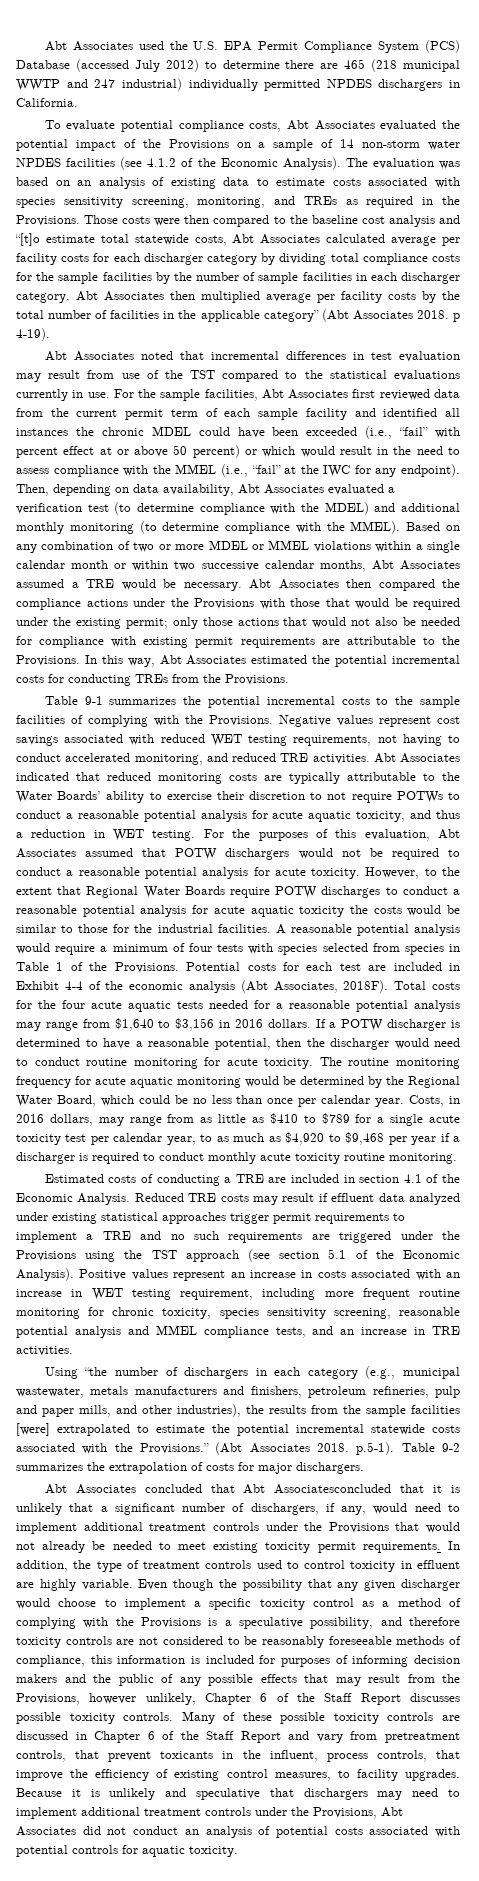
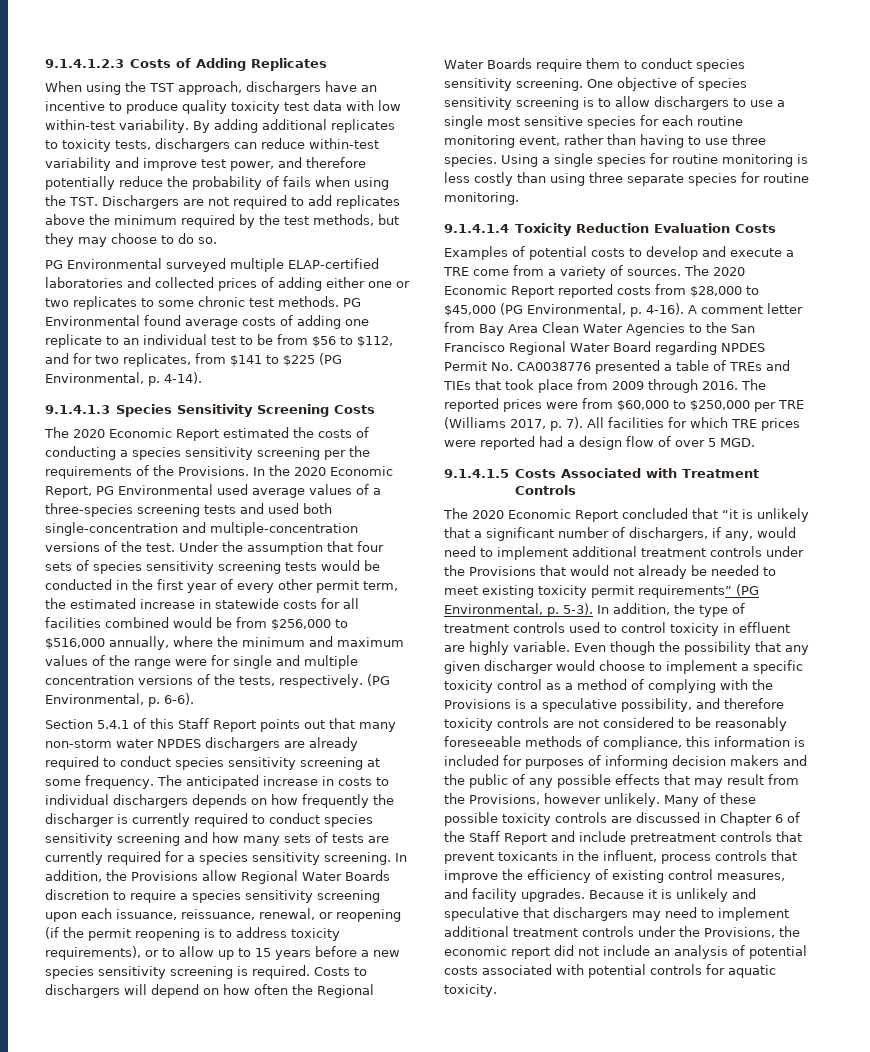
- Abt Associates used the U.S. EPA Permit Compliance System (PCS) Database (accessed July 2012) to determine there are 465 (218 municipal WWTP and 247 industrial) individually permitted NPDES dischargers in California.
- To evaluate potential compliance costs, Abt Associates evaluated the potential impact of the Provisions on a sample of 14 non-storm water NPDES facilities (see 4.1.2 of the Economic Analysis). The evaluation was based on an analysis of existing data to estimate costs associated with species sensitivity screening, monitoring, and TREs as required in the Provisions. Those costs were then compared to the baseline cost analysis and “[t]o estimate total statewide costs, Abt Associates calculated average per facility costs for each discharger category by dividing total compliance costs for the sample facilities by the number of sample facilities in each discharger category. Abt Associates then multiplied average per facility costs by the total number of facilities in the applicable category” (Abt Associates 2018. p 4-19).
- Abt Associates noted that incremental differences in test evaluation may result from use of the TST compared to the statistical evaluations currently in use. For the sample facilities, Abt Associates first reviewed data from the current permit term of each sample facility and identified all instances the chronic MDEL could have been exceeded (i.e., “fail” with percent effect at or above 50 percent) or which would result in the need to assess compliance with the MMEL (i.e., “fail” at the IWC for any endpoint). Then, depending on data availability, Abt Associates evaluated a verification test (to determine compliance with the MDEL) and additional monthly monitoring (to determine compliance with the MMEL). Based on any combination of two or more MDEL or MMEL violations within a single calendar month or within two successive calendar months, Abt Associates assumed a TRE would be necessary. Abt Associates then compared the compliance actions under the Provisions with those that would be required under the existing permit; only those actions that would not also be needed for compliance with existing permit requirements are attributable to the Provisions. In this way, Abt Associates estimated the potential incremental costs for conducting TREs from the Provisions.
- Table 9-1 summarizes the potential incremental costs to the sample facilities of complying with the Provisions. Negative values represent cost savings associated with reduced WET testing requirements, not having to conduct accelerated monitoring, and reduced TRE activities. Abt Associates indicated that reduced monitoring costs are typically attributable to the Water Boards’ ability to exercise their discretion to not require POTWs to conduct a reasonable potential analysis for acute aquatic toxicity, and thus a reduction in WET testing. For the purposes of this evaluation, Abt Associates assumed that POTW dischargers would not be required to conduct a reasonable potential analysis for acute toxicity. However, to the extent that Regional Water Boards require POTW discharges to conduct a reasonable potential analysis for acute aquatic toxicity the costs would be similar to those for the industrial facilities. A reasonable potential analysis would require a minimum of four tests with species selected from species in Table 1 of the Provisions. Potential costs for each test are included in Exhibit 4-4 of the economic analysis (Abt Associates, 2018F). Total costs for the four acute aquatic tests needed for a reasonable potential analysis may range from $1,640 to $3,156 in 2016 dollars. If a POTW discharger is determined to have a reasonable potential, then the discharger would need to conduct routine monitoring for acute toxicity. The routine monitoring frequency for acute aquatic monitoring would be determined by the Regional Water Board, which could be no less than once per calendar year. Costs, in 2016 dollars, may range from as little as $410 to $789 for a single acute toxicity test per calendar year, to as much as $4,920 to $9,468 per year if a discharger is required to conduct monthly acute toxicity routine monitoring.
- Estimated costs of conducting a TRE are included in section 4.1 of the Economic Analysis. Reduced TRE costs may result if effluent data analyzed under existing statistical approaches trigger permit requirements to implement a TRE and no such requirements are triggered under the Provisions using the TST approach (see section 5.1 of the Economic Analysis). Positive values represent an increase in costs associated with an increase in WET testing requirement, including more frequent routine monitoring for chronic toxicity, species sensitivity screening, reasonable potential analysis and MMEL compliance tests, and an increase in TRE activities.
- Using “the number of dischargers in each category (e.g., municipal wastewater, metals manufacturers and finishers, petroleum refineries, pulp and paper mills, and other industries), the results from the sample facilities [were] extrapolated to estimate the potential incremental statewide costs associated with the Provisions.” (Abt Associates 2018. p.5-1). Table 9-2 summarizes the extrapolation of costs for major dischargers.
- Abt Associates concluded that Abt Associatesconcluded that it is unlikely that a significant number of dischargers, if any, would need to implement additional treatment controls under the Provisions that would not already be needed to meet existing toxicity permit requirements.
+ 9.1.4.1.2.3 Costs of Adding Replicates
+ When using the TST approach, dischargers have an incentive to produce quality toxicity test data with low within-test variability. By adding additional replicates to toxicity tests, dischargers can reduce within-test variability and improve test power, and therefore potentially reduce the probability of fails when using the TST. Dischargers are not required to add replicates above the minimum required by the test methods, but they may choose to do so.
+ PG Environmental surveyed multiple ELAP-certified laboratories and collected prices of adding either one or two replicates to some chronic test methods. PG Environmental found average costs of adding one replicate to an individual test to be from $56 to $112, and for two replicates, from $141 to $225 (PG Environmental, p. 4-14).
+ 9.1.4.1.3 Species Sensitivity Screening Costs
+ The 2020 Economic Report estimated the costs of conducting a species sensitivity screening per the requirements of the Provisions. In the 2020 Economic Report, PG Environmental used average values of a three-species screening tests and used both single-concentration and multiple-concentration versions of the test. Under the assumption that four sets of species sensitivity screening tests would be conducted in the first year of every other permit term, the estimated increase in statewide costs for all facilities combined would be from $256,000 to $516,000 annually, where the minimum and maximum values of the range were for single and multiple concentration versions of the tests, respectively. (PG Environmental, p. 6-6).
+ Section 5.4.1 of this Staff Report points out that many non-storm water NPDES dischargers are already required to conduct species sensitivity screening at some frequency. The anticipated increase in costs to individual dischargers depends on how frequently the discharger is currently required to conduct species sensitivity screening and how many sets of tests are currently required for a species sensitivity screening. In addition, the Provisions allow Regional Water Boards discretion to require a species sensitivity screening upon each issuance, reissuance, renewal, or reopening (if the permit reopening is to address toxicity requirements), or to allow up to 15 years before a new species sensitivity screening is required. Costs to dischargers will depend on how often the Regional Water Boards require them to conduct species sensitivity screening. One objective of species sensitivity screening is to allow dischargers to use a single most sensitive species for each routine monitoring event, rather than having to use three species. Using a single species for routine monitoring is less costly than using three separate species for routine monitoring.
+ 9.1.4.1.4 Toxicity Reduction Evaluation Costs
+ Examples of potential costs to develop and execute a TRE come from a variety of sources. The 2020 Economic Report reported costs from $28,000 to $45,000 (PG Environmental, p. 4-16). A comment letter from Bay Area Clean Water Agencies to the San Francisco Regional Water Board regarding NPDES Permit No. CA0038776 presented a table of TREs and TIEs that took place from 2009 through 2016. The reported prices were from $60,000 to $250,000 per TRE (Williams 2017, p. 7). All facilities for which TRE prices were reported had a design flow of over 5 MGD.
+ 9.1.4.1.5 Costs Associated with Treatment Controls
+ The 2020 Economic Report concluded that “it is unlikely that a significant number of dischargers, if any, would need to implement additional treatment controls under the Provisions that would not already be needed to meet existing toxicity permit requirements” (PG Environmental, p. 5-3).
- Even though the possibility that any given discharger would choose to implement a specific toxicity control as a method of complying with the Provisions is a speculative possibility, and therefore toxicity controls are not considered to be reasonably foreseeable methods of compliance, this information is included for purposes of informing decision makers and the public of any possible effects that may result from the Provisions, however unlikely, Chapter 6 of the Staff Report discusses possible toxicity controls.
+ Even though the possibility that any given discharger would choose to implement a specific toxicity control as a method of complying with the Provisions is a speculative possibility, and therefore toxicity controls are not considered to be reasonably foreseeable methods of compliance, this information is included for purposes of informing decision makers and the public of any possible effects that may result from the Provisions, however unlikely.
- Many of these possible toxicity controls are discussed in Chapter 6 of the Staff Report and vary from pretreatment controls, that prevent toxicants in the influent, process controls, that improve the efficiency of existing control measures, to facility upgrades.
+ Many of these possible toxicity controls are discussed in Chapter 6 of the Staff Report and include pretreatment controls that prevent toxicants in the influent, process controls that improve the efficiency of existing control measures, and facility upgrades.
- Because it is unlikely and speculative that dischargers may need to implement additional treatment controls under the Provisions, Abt Associates did not conduct an analysis of potential costs associated with potential controls for aquatic toxicity.
+ Because it is unlikely and speculative that dischargers may need to implement additional treatment controls under the Provisions, the economic report did not include an analysis of potential costs associated with potential controls for aquatic toxicity.

